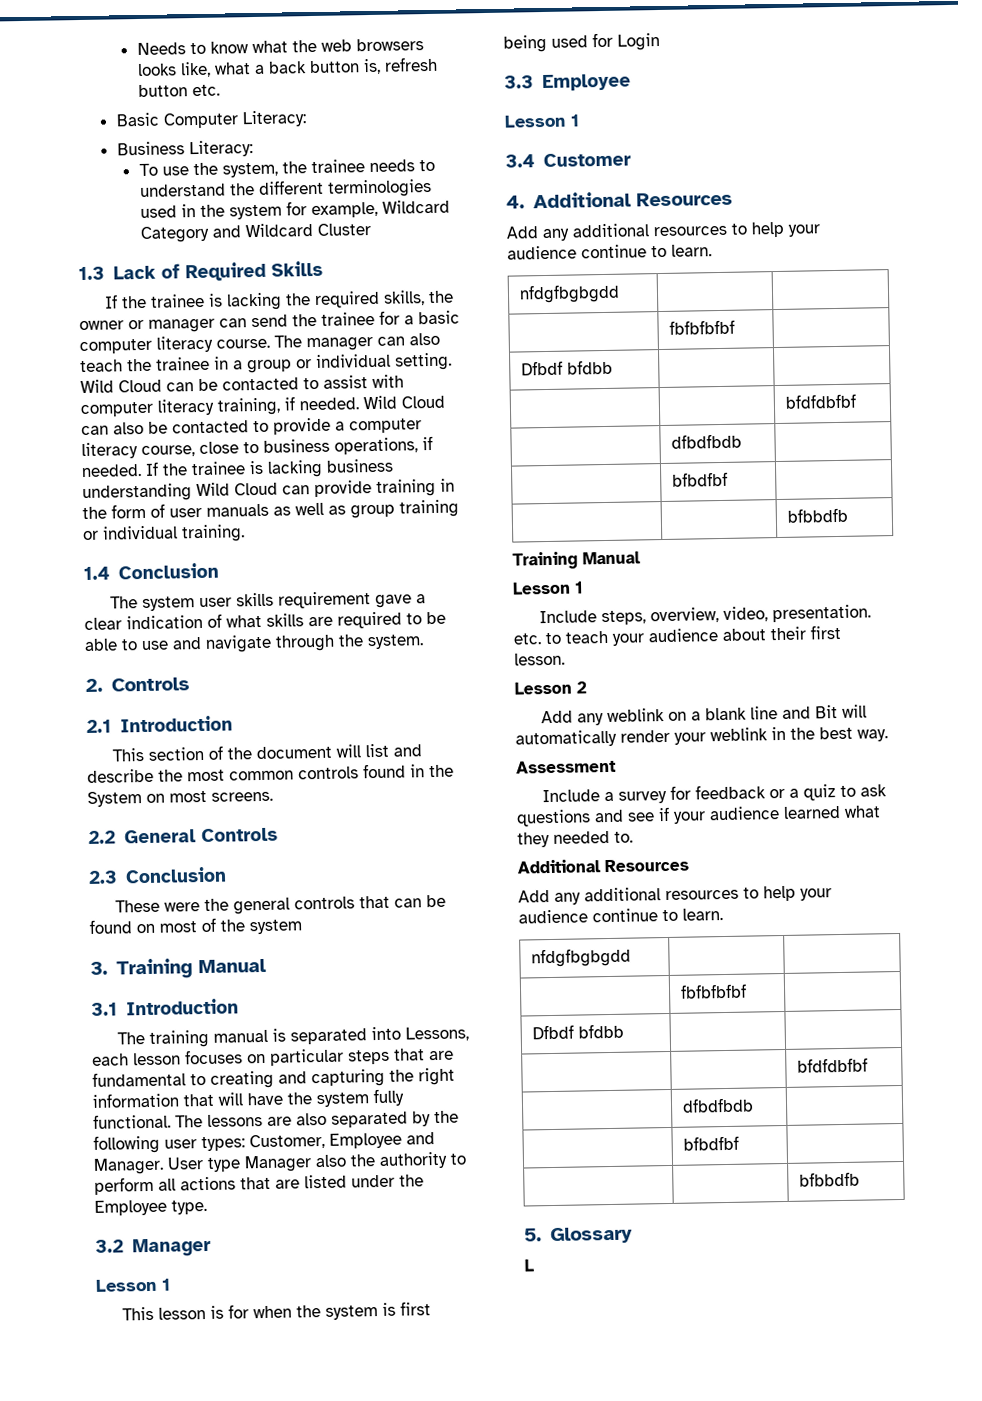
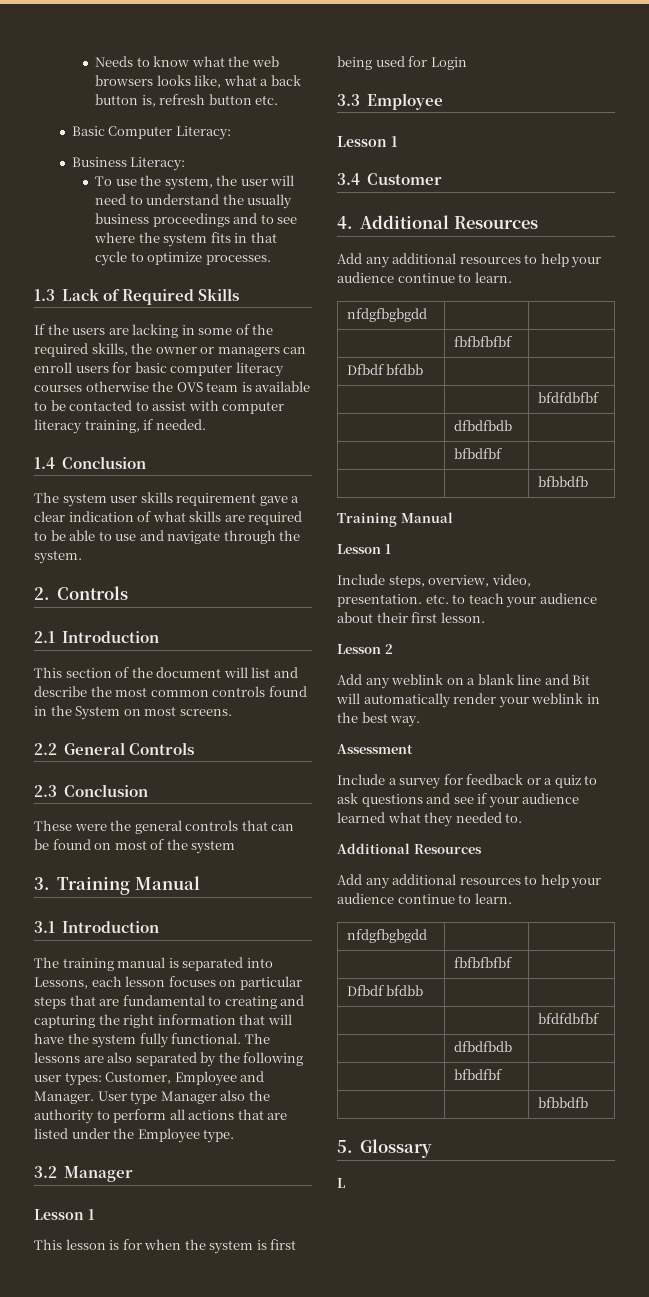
- To use the system, the trainee needs to understand the different terminologies used in the system for example, Wildcard Category and Wildcard Cluster
+ To use the system, the user will need to understand the usually business proceedings and to see where the system fits in that cycle to optimize processes.
- If the trainee is lacking the required skills, the owner or manager can send the trainee for a basic computer literacy course. The manager can also teach the trainee in a group or individual setting. Wild Cloud can be contacted to assist with computer literacy training, if needed. Wild Cloud can also be contacted to provide a computer literacy course, close to business operations, if needed. If the trainee is lacking business understanding Wild Cloud can provide training in the form of user manuals as well as group training or individual training.
+ If the users are lacking in some of the required skills, the owner or managers can enroll users for basic computer literacy courses otherwise the OVS team is available to be contacted to assist with computer literacy training, if needed.

